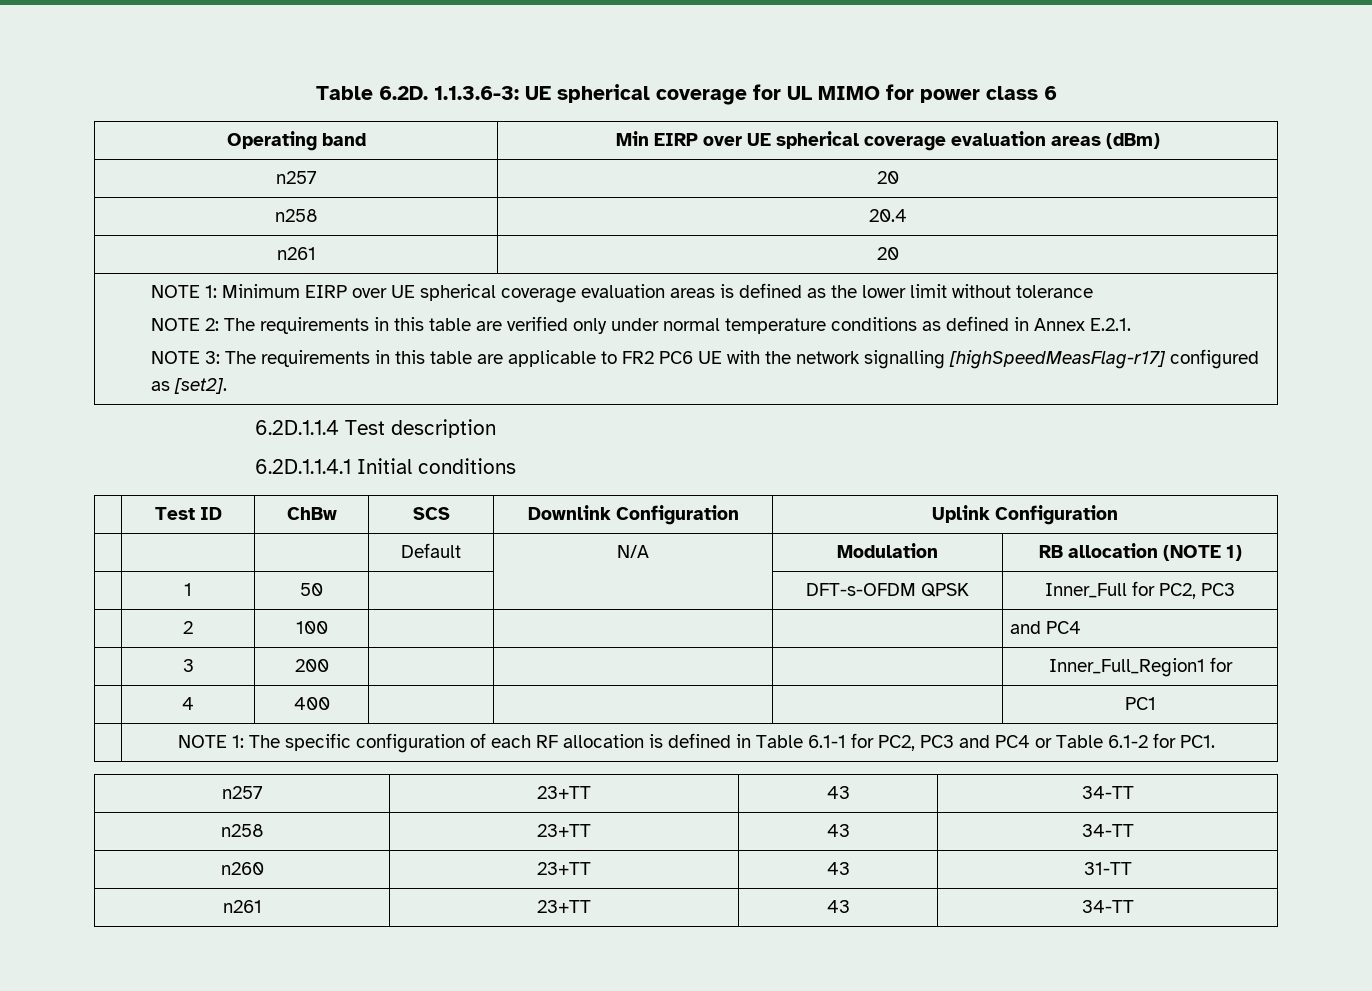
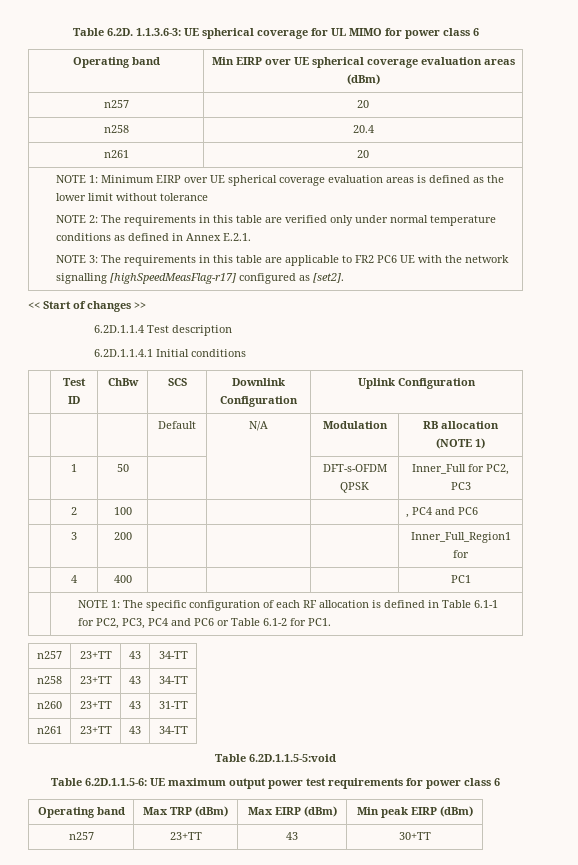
+ << Start of changes >>
- | 2 | 100 | | | | and PC4
+ | 2 | 100 | | | | , PC4 and PC6
- | NOTE 1: The specific configuration of each RF allocation is defined in Table 6.1-1 for PC2, PC3 and PC4 or Table 6.1-2 for PC1.
+ | NOTE 1: The specific configuration of each RF allocation is defined in Table 6.1-1 for PC2, PC3, PC4 and PC6 or Table 6.1-2 for PC1.
+ Table 6.2D.1.1.5-5:void
+ Table 6.2D.1.1.5-6: UE maximum output power test requirements for power class 6
+ Operating band | Max TRP (dBm) | Max EIRP (dBm) | Min peak EIRP (dBm)
+ n257 | 23+TT | 43 | 30+TT

